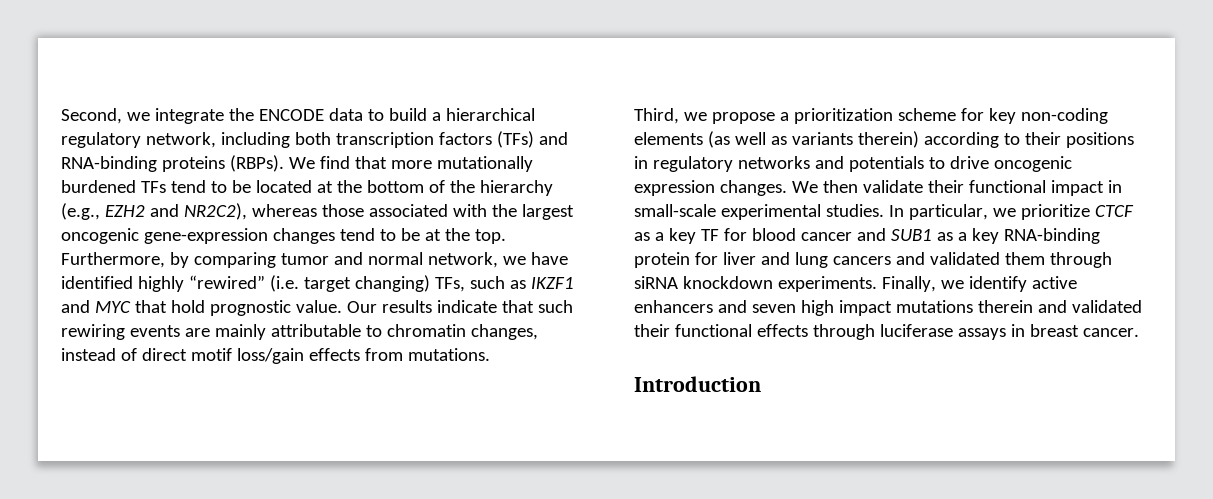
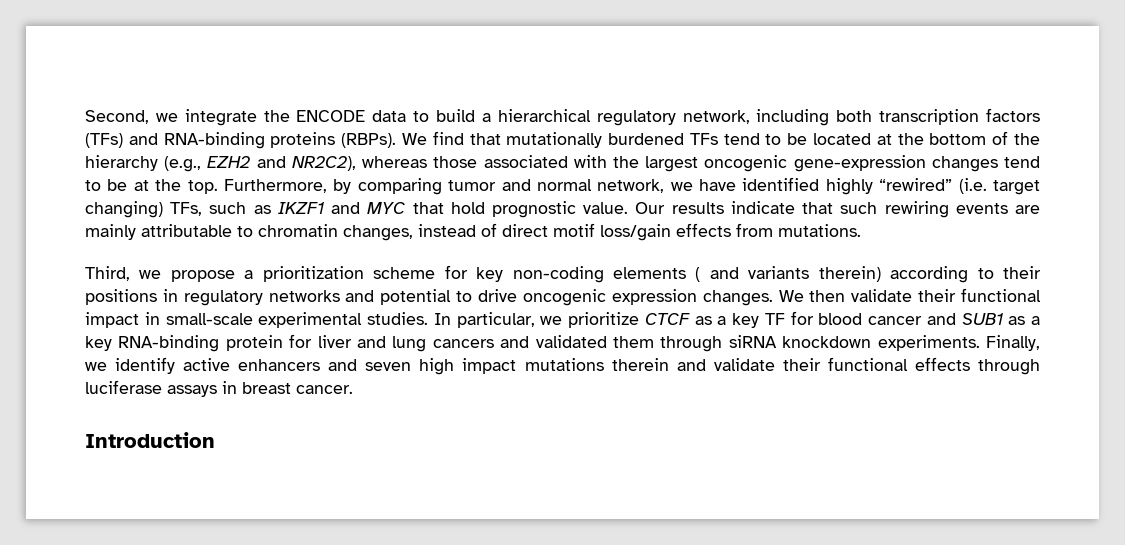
- We find that more mutationally burdened TFs tend to be located at the bottom of the hierarchy (e.g., EZH2 and NR2C2), whereas those associated with the largest oncogenic gene-expression changes tend to be at the top.
+ We find that mutationally burdened TFs tend to be located at the bottom of the hierarchy (e.g., EZH2 and NR2C2), whereas those associated with the largest oncogenic gene-expression changes tend to be at the top.
- Third, we propose a prioritization scheme for key non-coding elements (as well as variants therein) according to their positions in regulatory networks and potentials to drive oncogenic expression changes.
+ Third, we propose a prioritization scheme for key non-coding elements ( and variants therein) according to their positions in regulatory networks and potential to drive oncogenic expression changes.
- Finally, we identify active enhancers and seven high impact mutations therein and validated their functional effects through luciferase assays in breast cancer.
+ Finally, we identify active enhancers and seven high impact mutations therein and validate their functional effects through luciferase assays in breast cancer.

